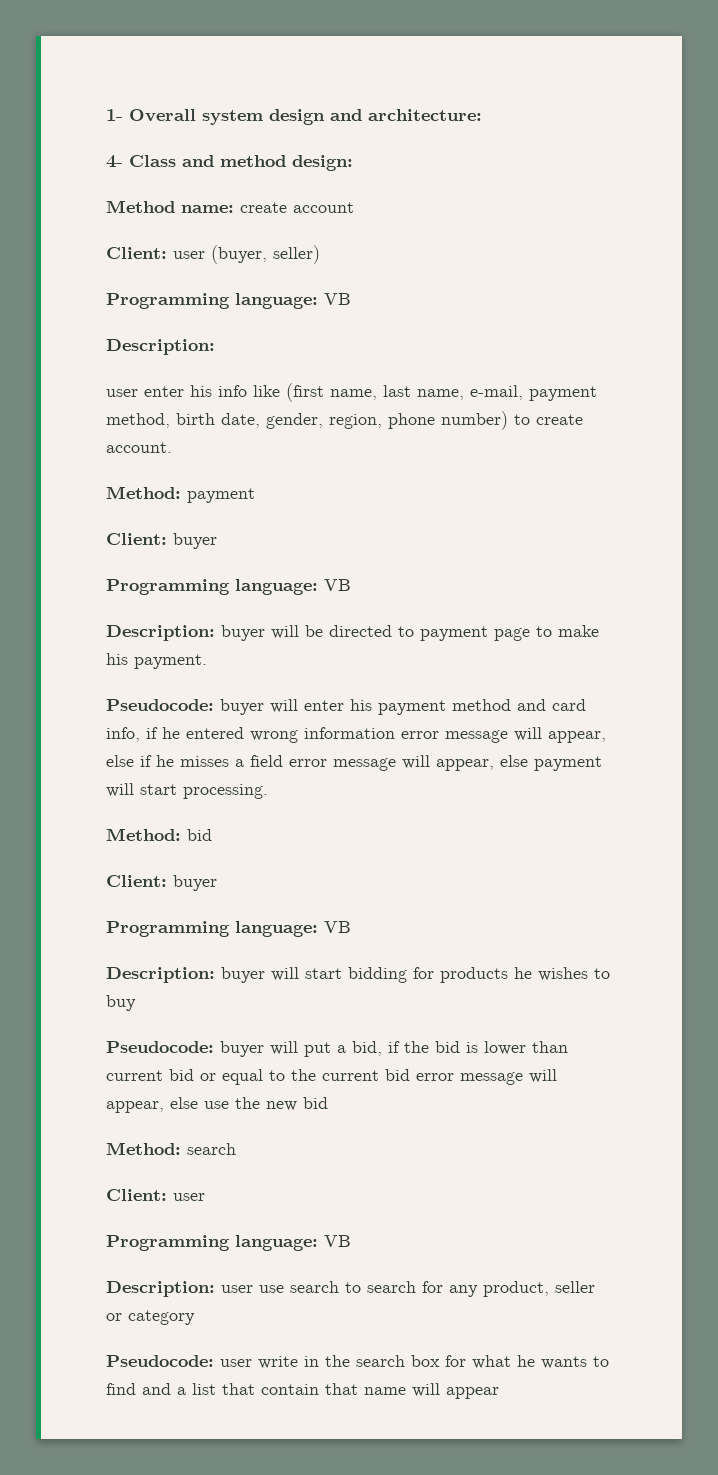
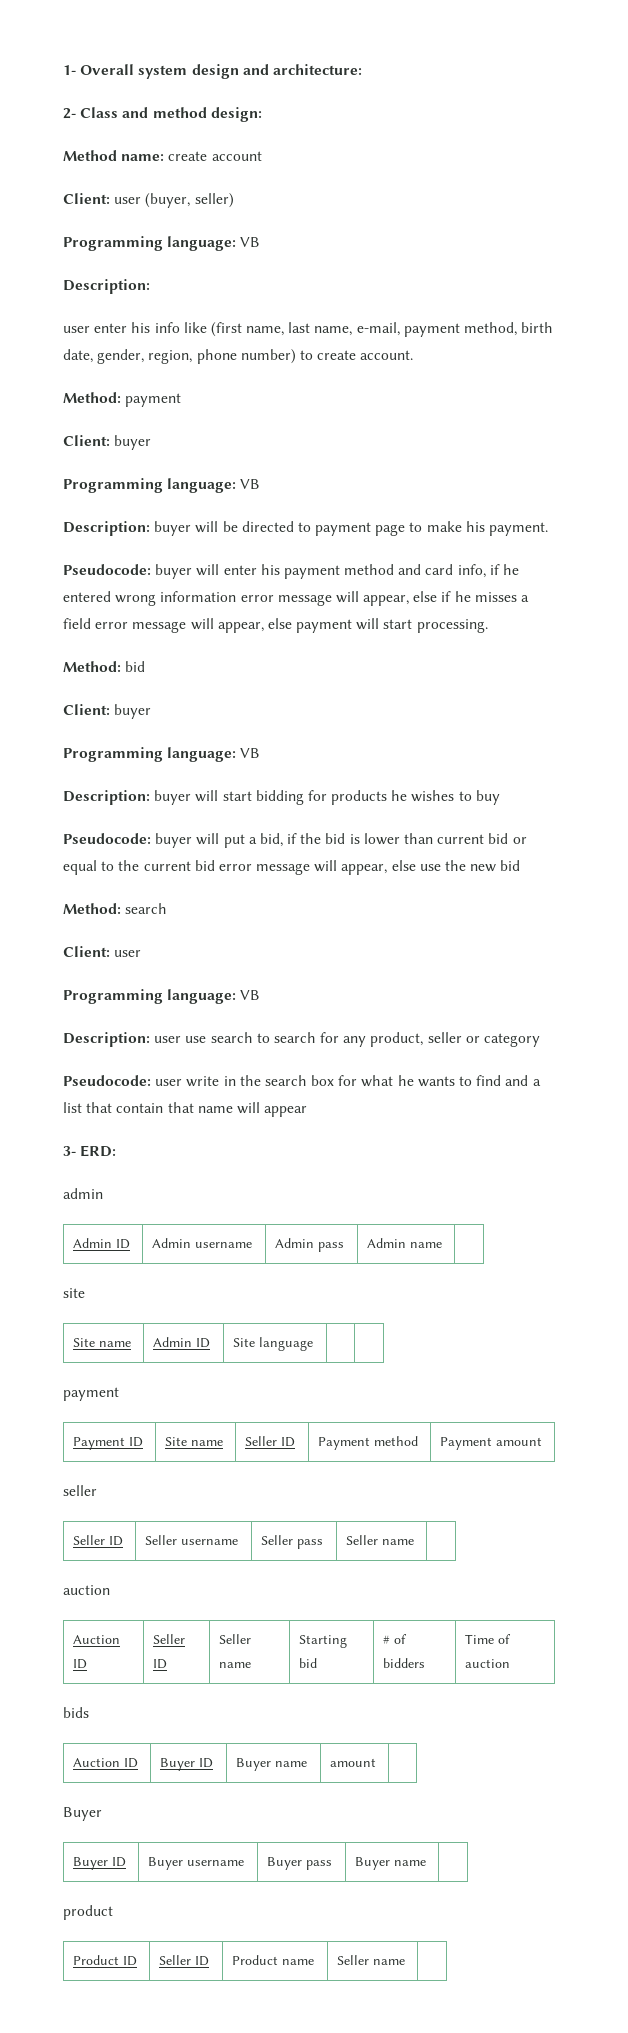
- 4- Class and method design:
+ 2- Class and method design:
+ 3- ERD:
+ admin
+ Admin ID | Admin username | Admin pass | Admin name |
+ site
+ Site name | Admin ID | Site language | |
+ payment
+ Payment ID | Site name | Seller ID | Payment method | Payment amount
+ seller
+ Seller ID | Seller username | Seller pass | Seller name |
+ auction
+ Auction ID | Seller ID | Seller name | Starting bid | # of bidders | Time of auction
+ bids
+ Auction ID | Buyer ID | Buyer name | amount |
+ Buyer
+ Buyer ID | Buyer username | Buyer pass | Buyer name |
+ product
+ Product ID | Seller ID | Product name | Seller name |

